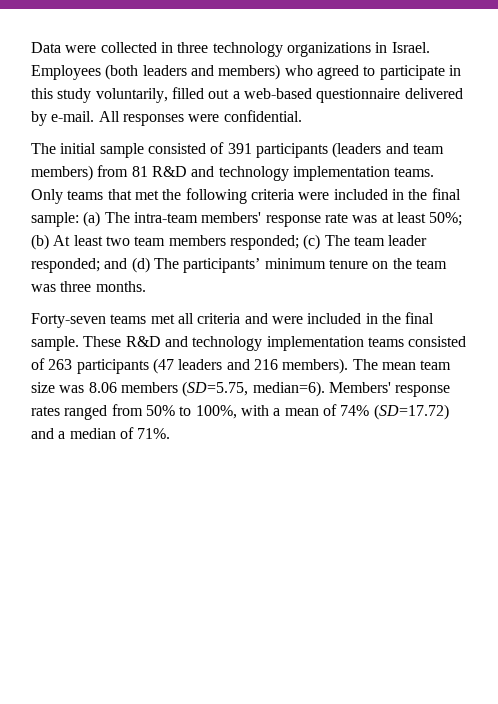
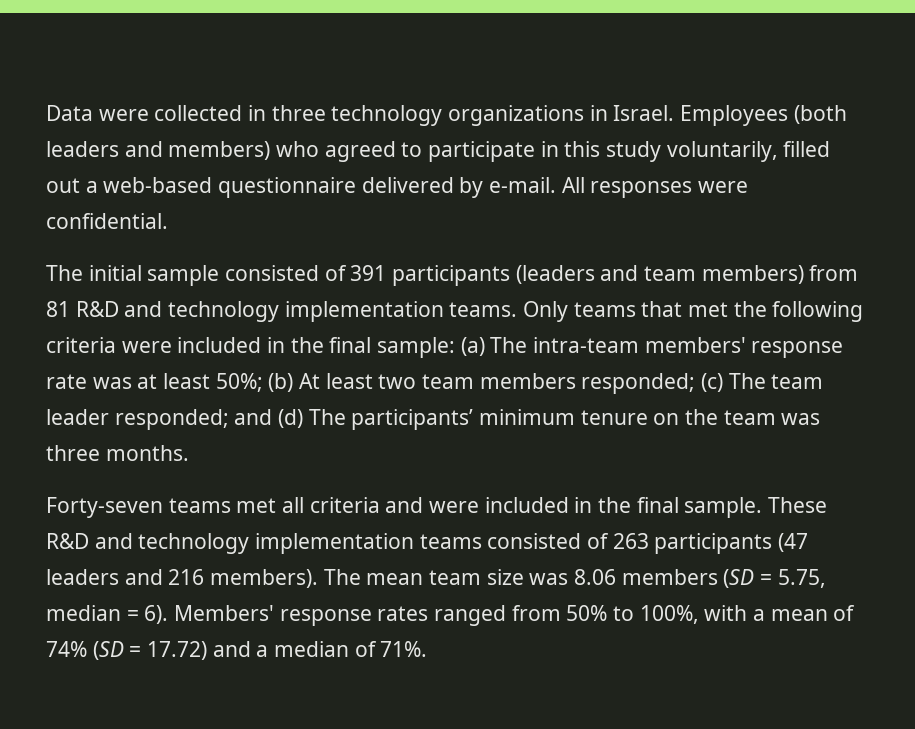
- The mean team size was 8.06 members (SD=5.75, median=6).
+ The mean team size was 8.06 members (SD = 5.75, median = 6).
- Members' response rates ranged from 50% to 100%, with a mean of 74% (SD=17.72) and a median of 71%.
+ Members' response rates ranged from 50% to 100%, with a mean of 74% (SD = 17.72) and a median of 71%.

